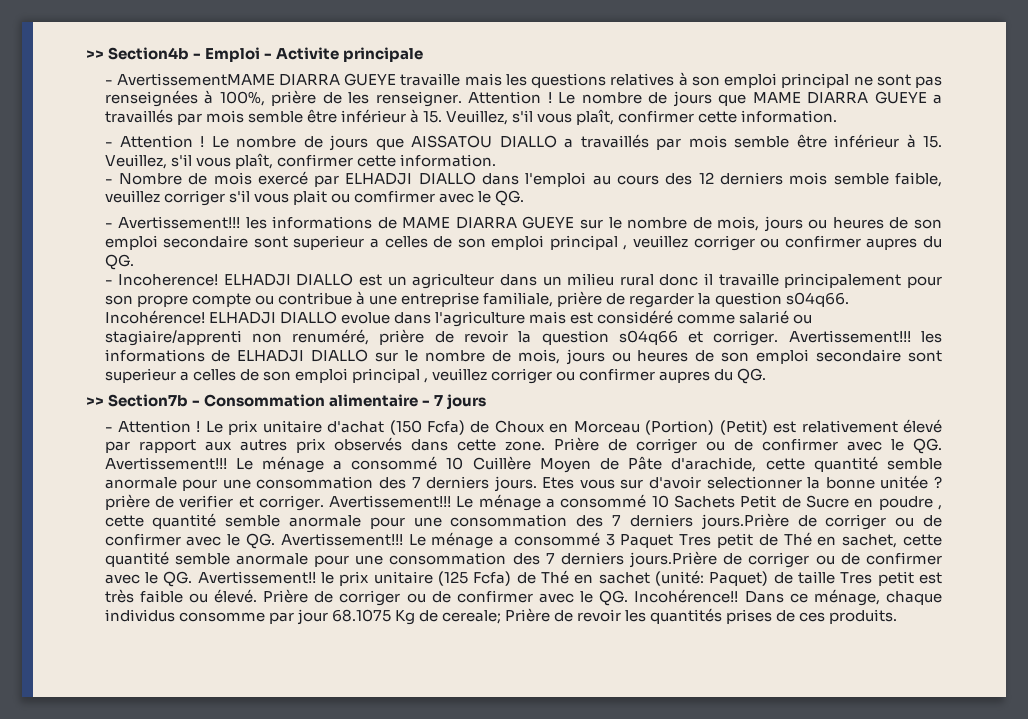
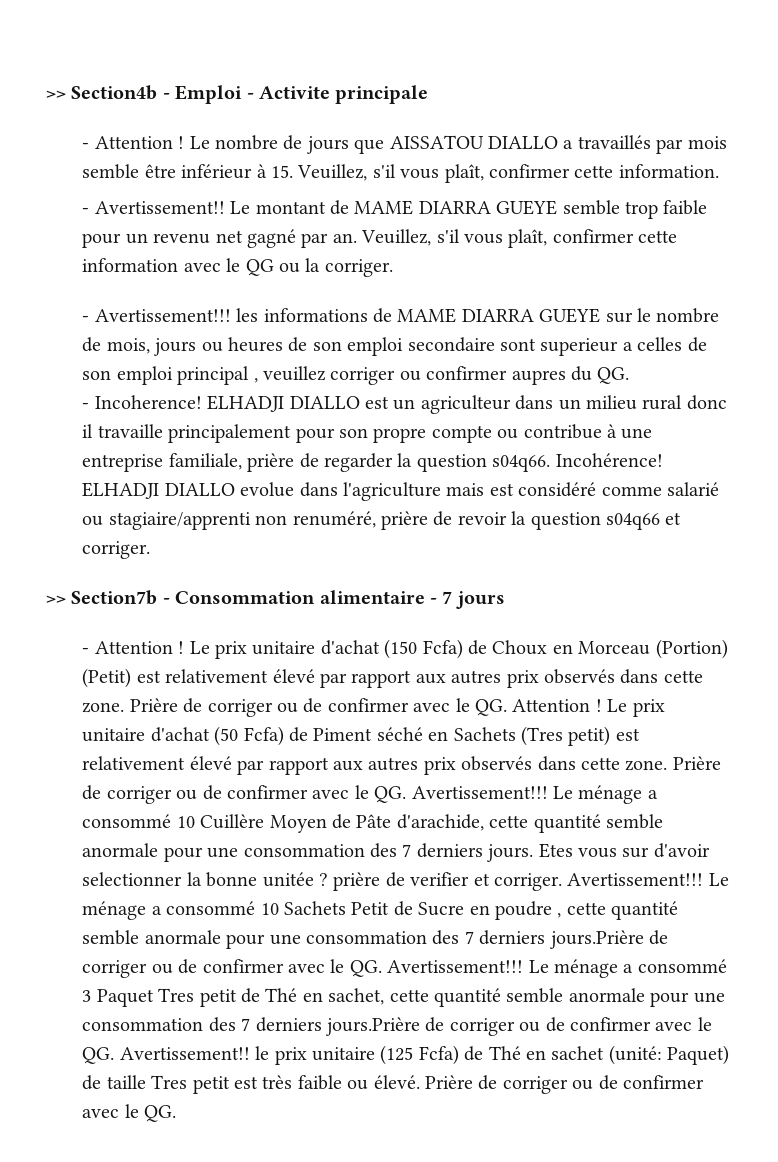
- - AvertissementMAME DIARRA GUEYE travaille mais les questions relatives à son emploi principal ne sont pas renseignées à 100%, prière de les renseigner. Attention ! Le nombre de jours que MAME DIARRA GUEYE a travaillés par mois semble être inférieur à 15. Veuillez, s'il vous plaît, confirmer cette information.
- - Nombre de mois exercé par ELHADJI DIALLO dans l'emploi au cours des 12 derniers mois semble faible, veuillez corriger s'il vous plait ou comfirmer avec le QG.
+ - Avertissement!! Le montant de MAME DIARRA GUEYE semble trop faible pour un revenu net gagné par an. Veuillez, s'il vous plaît, confirmer cette information avec le QG ou la corriger.
- Avertissement!!! les informations de ELHADJI DIALLO sur le nombre de mois, jours ou heures de son emploi secondaire sont superieur a celles de son emploi principal , veuillez corriger ou confirmer aupres du QG.
- Prière de corriger ou de confirmer avec le QG. Avertissement!!!
+ Prière de corriger ou de confirmer avec le QG. Attention ! Le prix unitaire d'achat (50 Fcfa) de Piment séché en Sachets (Tres petit) est relativement élevé par rapport aux autres prix observés dans cette zone. Prière de corriger ou de confirmer avec le QG. Avertissement!!!
- Paquet) de taille Tres petit est très faible ou élevé. Prière de corriger ou de confirmer avec le QG. Incohérence!! Dans ce ménage, chaque individus consomme par jour 68.1075 Kg de cereale; Prière de revoir les quantités prises de ces produits.
+ Paquet) de taille Tres petit est très faible ou élevé. Prière de corriger ou de confirmer avec le QG.

